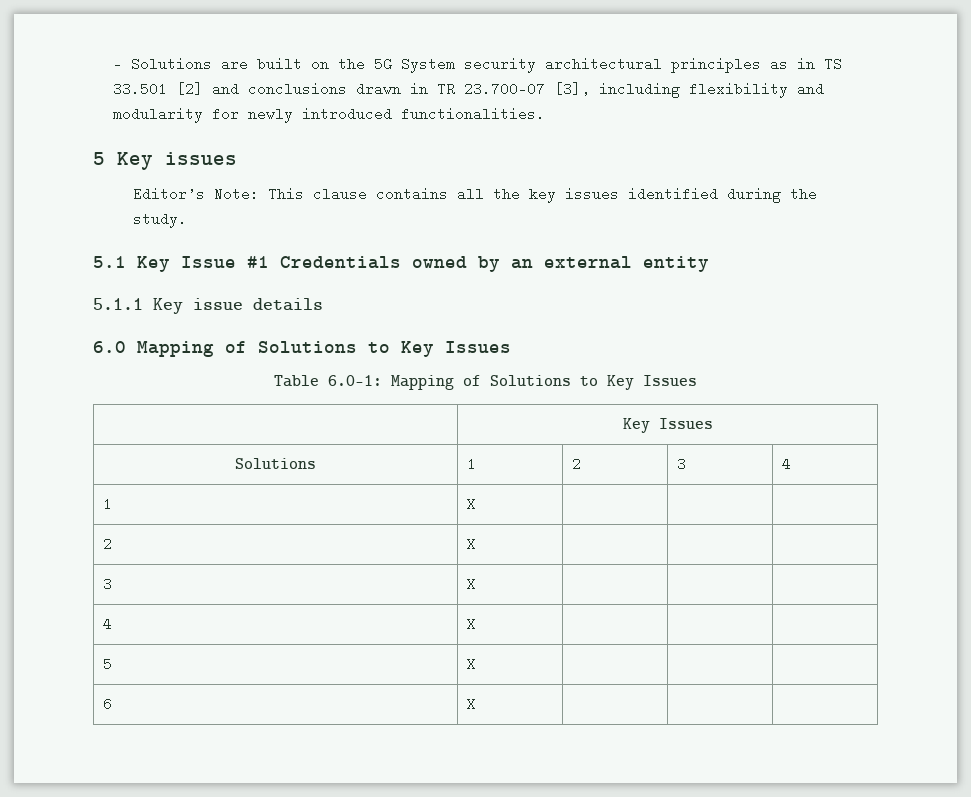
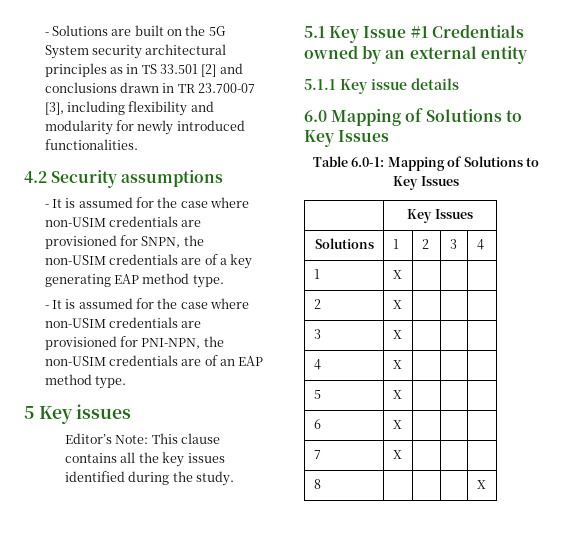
+ 4.2 Security assumptions
+ - It is assumed for the case where non-USIM credentials are provisioned for SNPN, the non-USIM credentials are of a key generating EAP method type.
+ - It is assumed for the case where non-USIM credentials are provisioned for PNI-NPN, the non-USIM credentials are of an EAP method type.
+ 7 | X | | |
+ 8 | | | | X

